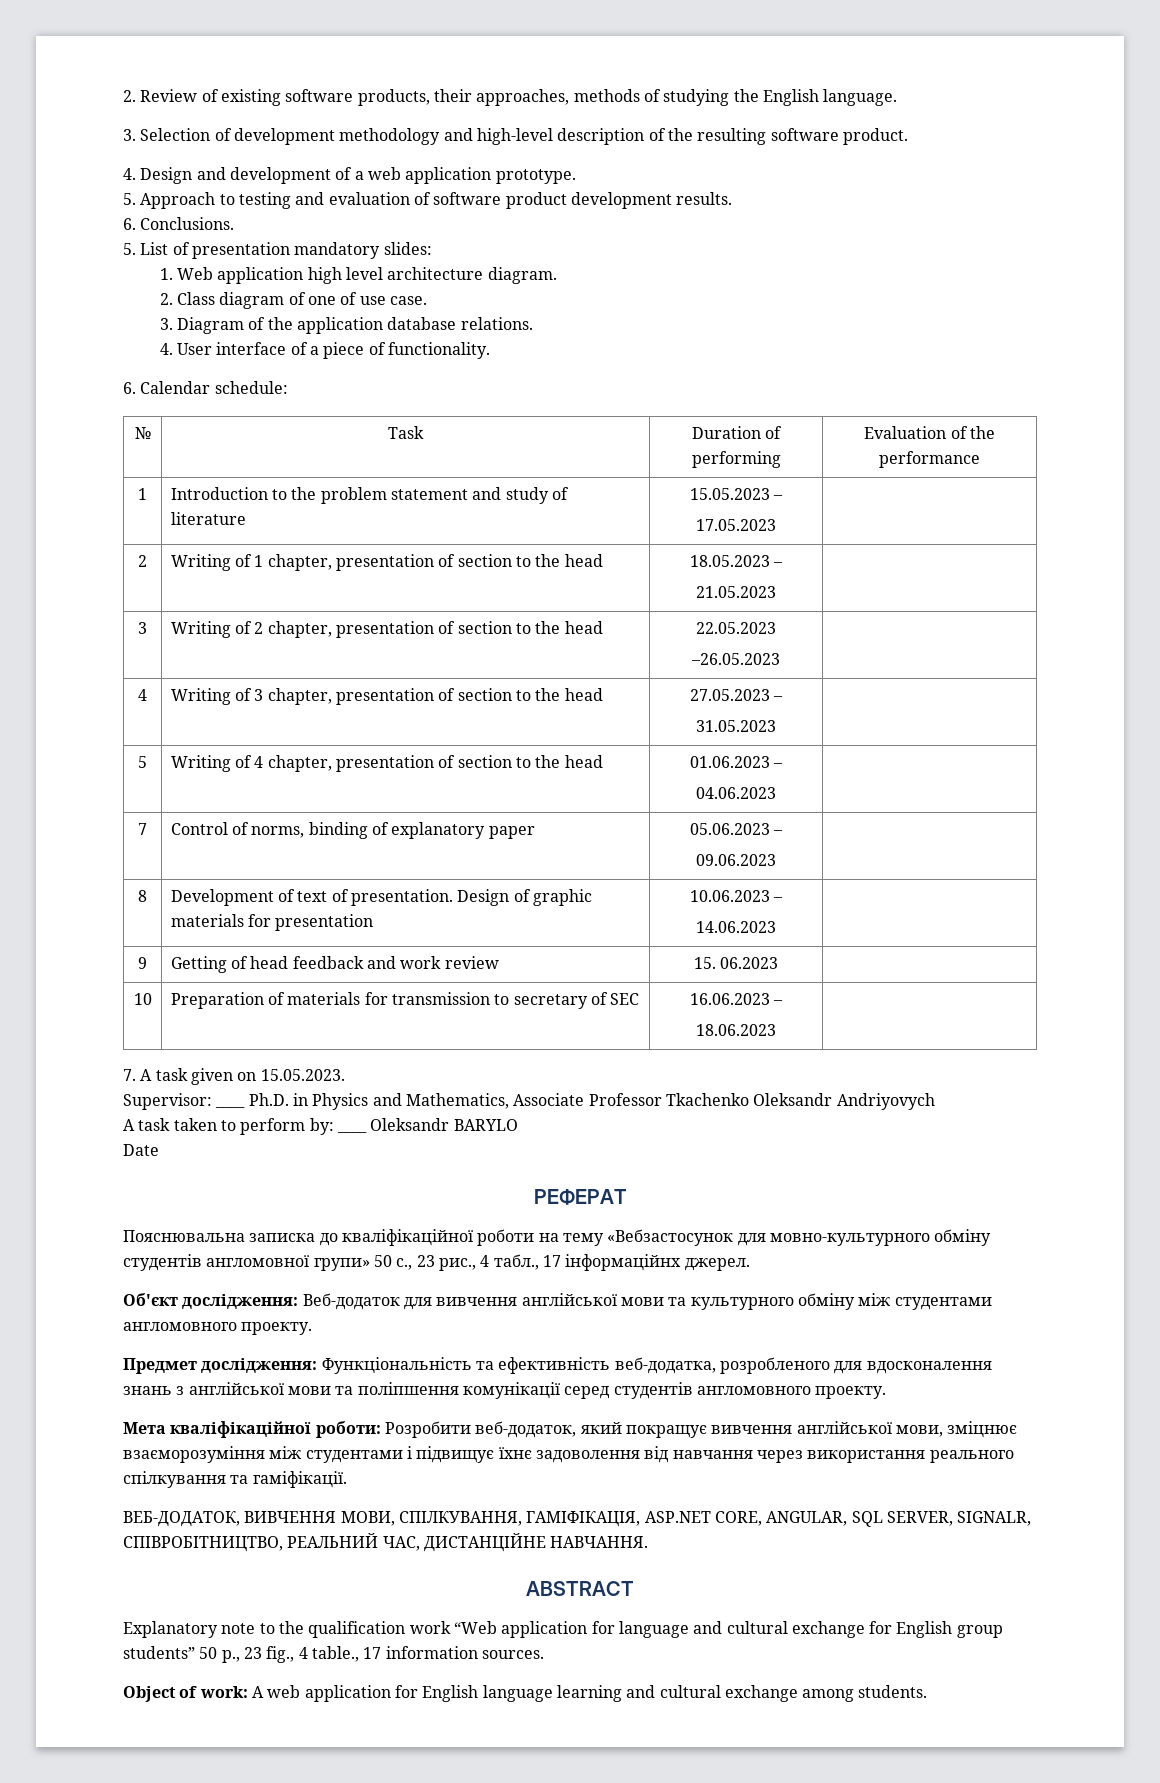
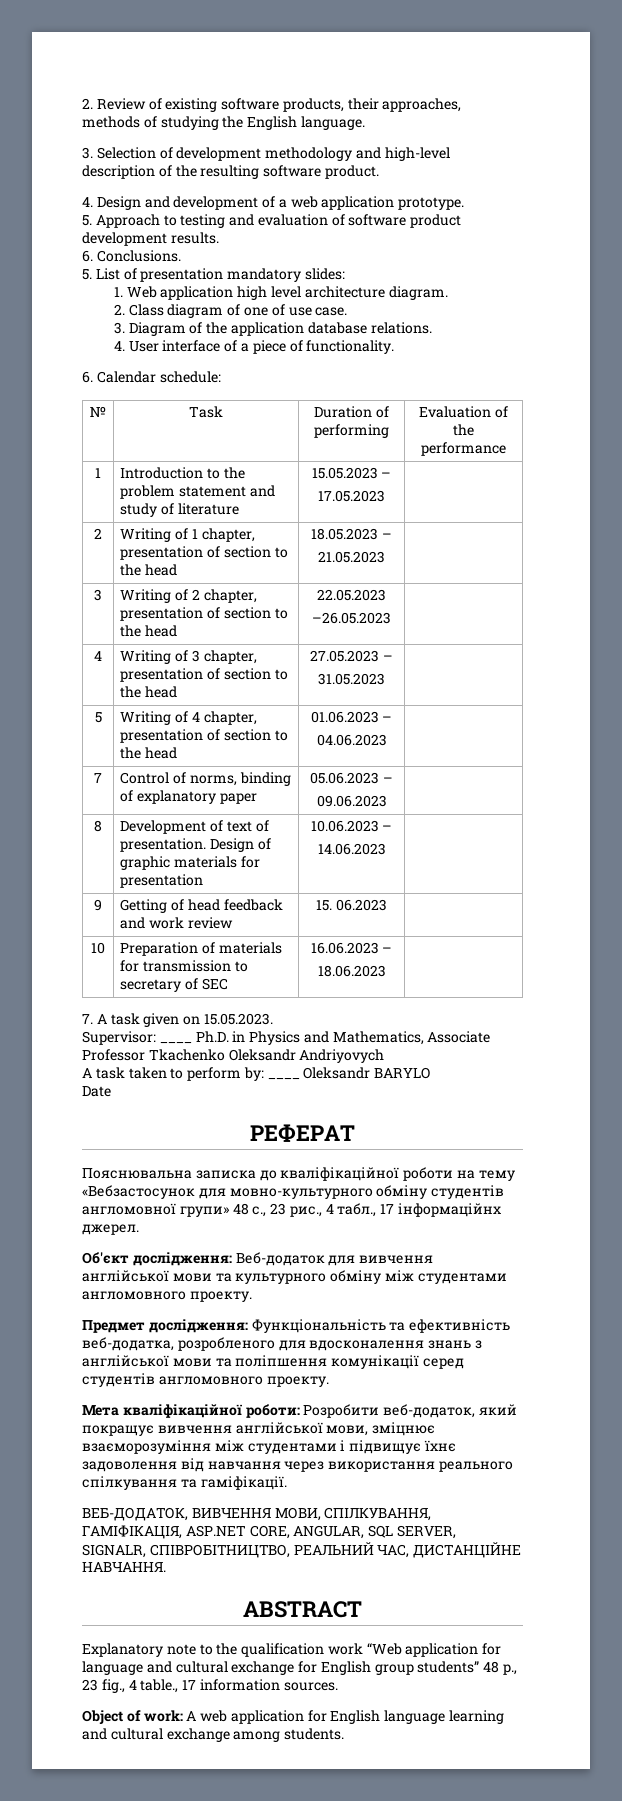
- Пояснювальна записка до кваліфікаційної роботи на тему «Вебзастосунок для мовно-культурного обміну студентів англомовної групи» 50 с., 23 рис., 4 табл., 17 інформаційнх джерел.
+ Пояснювальна записка до кваліфікаційної роботи на тему «Вебзастосунок для мовно-культурного обміну студентів англомовної групи» 48 с., 23 рис., 4 табл., 17 інформаційнх джерел.
- Explanatory note to the qualification work “Web application for language and cultural exchange for English group students” 50 p., 23 fig., 4 table., 17 information sources.
+ Explanatory note to the qualification work “Web application for language and cultural exchange for English group students” 48 p., 23 fig., 4 table., 17 information sources.

